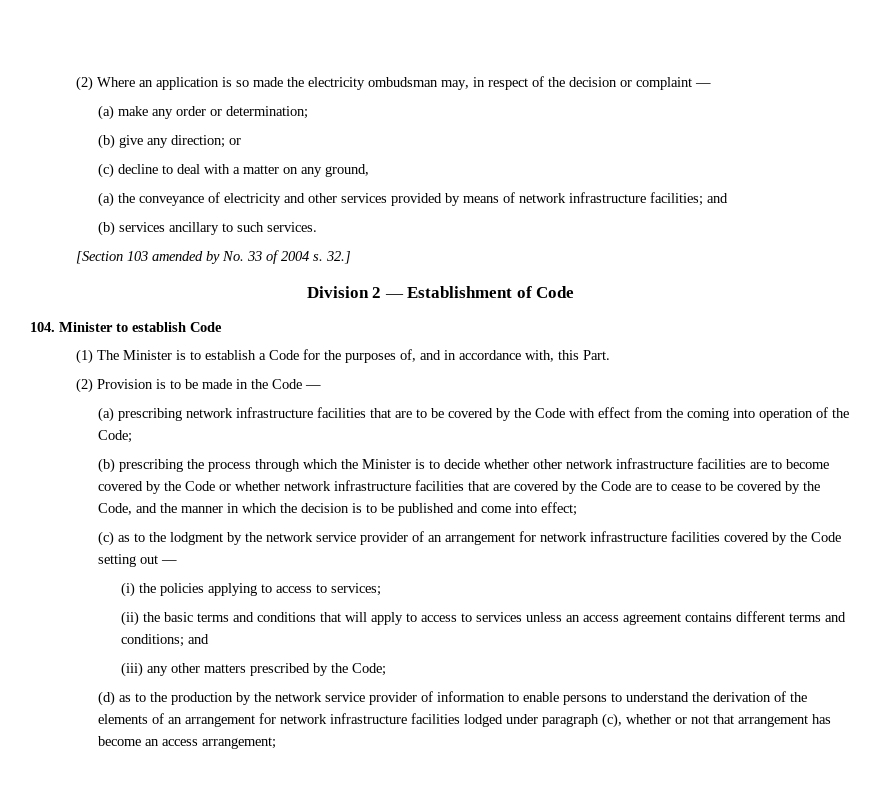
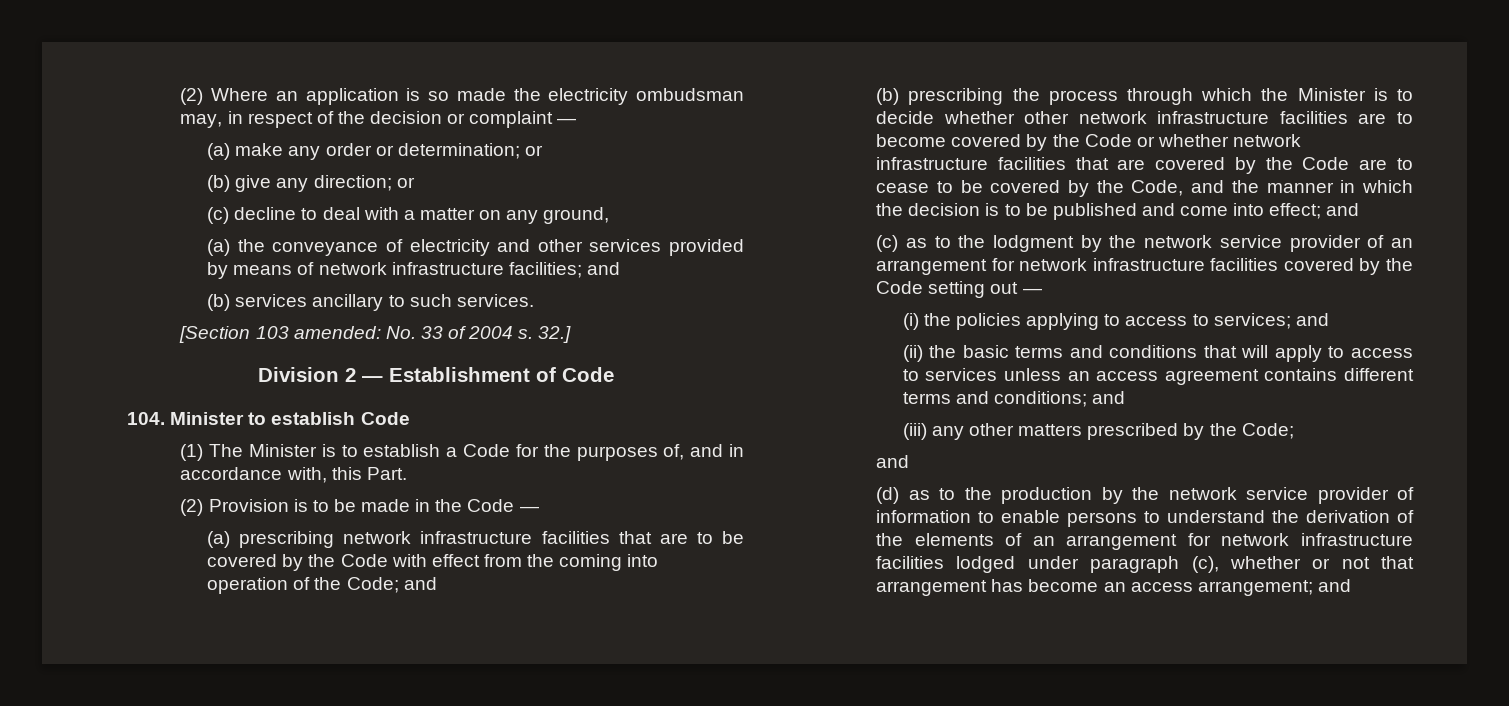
- (a) make any order or determination;
+ (a) make any order or determination; or
- [Section 103 amended by No. 33 of 2004 s.
+ [Section 103 amended: No. 33 of 2004 s.
- (a) prescribing network infrastructure facilities that are to be covered by the Code with effect from the coming into operation of the Code;
+ (a) prescribing network infrastructure facilities that are to be covered by the Code with effect from the coming into operation of the Code; and
- (b) prescribing the process through which the Minister is to decide whether other network infrastructure facilities are to become covered by the Code or whether network infrastructure facilities that are covered by the Code are to cease to be covered by the Code, and the manner in which the decision is to be published and come into effect;
+ (b) prescribing the process through which the Minister is to decide whether other network infrastructure facilities are to become covered by the Code or whether network infrastructure facilities that are covered by the Code are to cease to be covered by the Code, and the manner in which the decision is to be published and come into effect; and
- (i) the policies applying to access to services;
+ (i) the policies applying to access to services; and
  (iii) any other matters prescribed by the Code;
+ and
- (d) as to the production by the network service provider of information to enable persons to understand the derivation of the elements of an arrangement for network infrastructure facilities lodged under paragraph (c), whether or not that arrangement has become an access arrangement;
+ (d) as to the production by the network service provider of information to enable persons to understand the derivation of the elements of an arrangement for network infrastructure facilities lodged under paragraph (c), whether or not that arrangement has become an access arrangement; and

